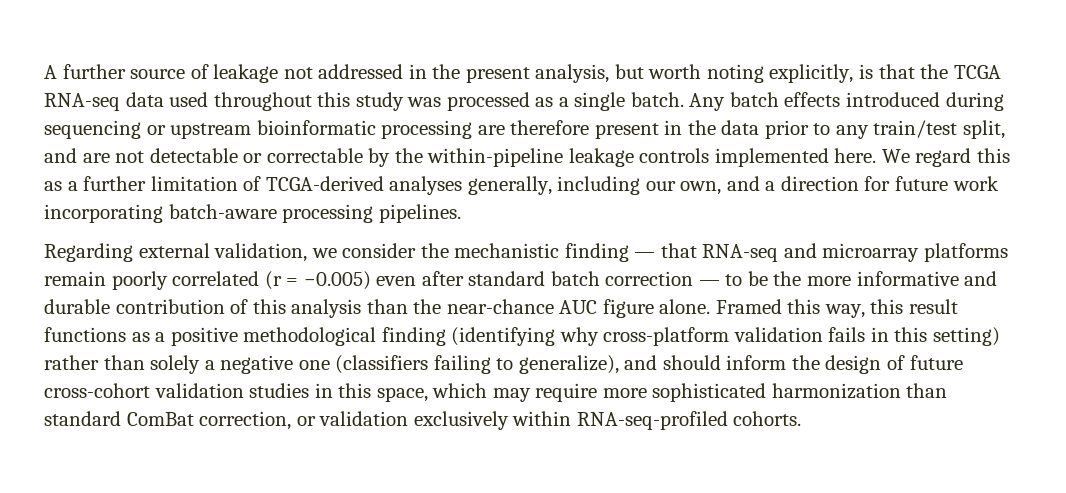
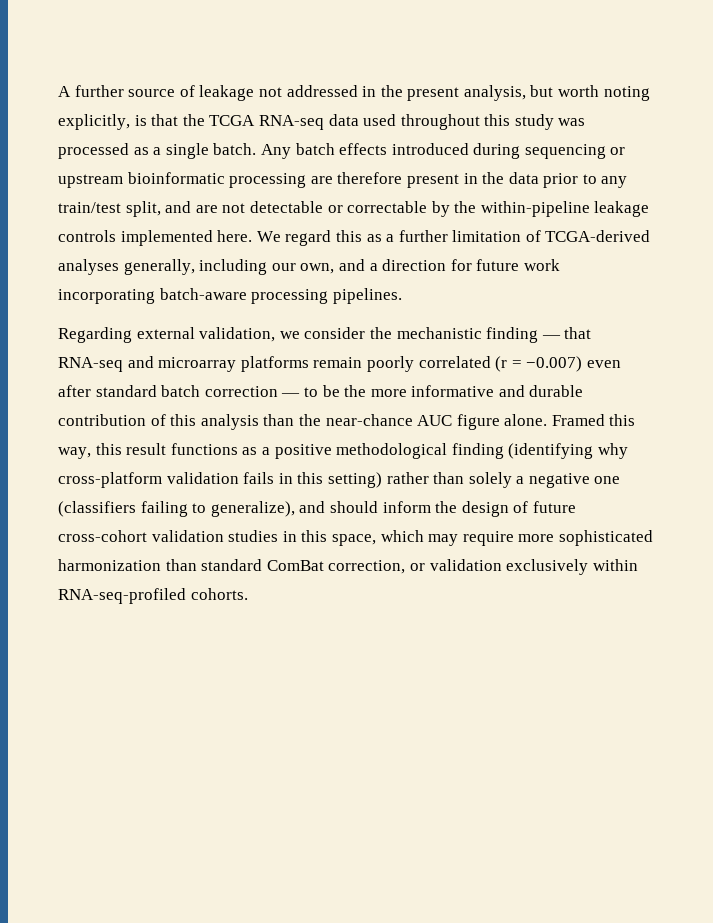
- Regarding external validation, we consider the mechanistic finding — that RNA-seq and microarray platforms remain poorly correlated (r = −0.005) even after standard batch correction — to be the more informative and durable contribution of this analysis than the near-chance AUC figure alone.
+ Regarding external validation, we consider the mechanistic finding — that RNA-seq and microarray platforms remain poorly correlated (r = −0.007) even after standard batch correction — to be the more informative and durable contribution of this analysis than the near-chance AUC figure alone.

